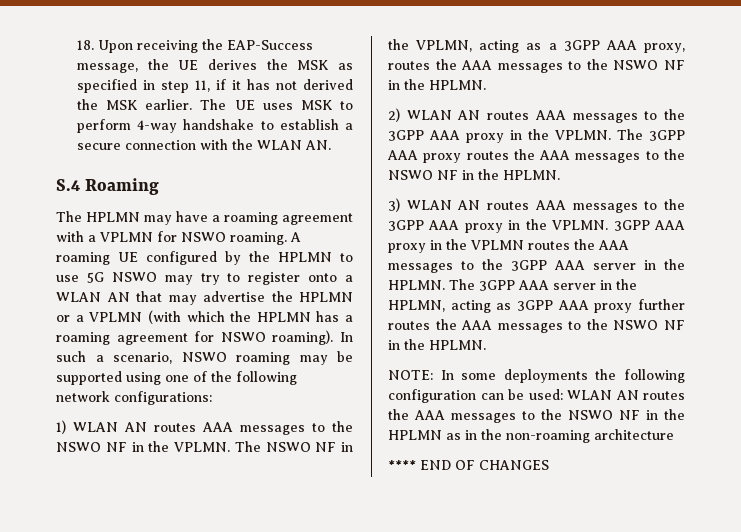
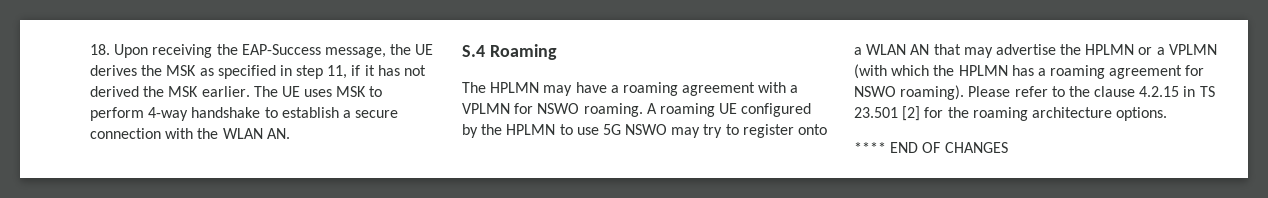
- In such a scenario, NSWO roaming may be supported using one of the following network configurations:
- 1) WLAN AN routes AAA messages to the NSWO NF in the VPLMN. The NSWO NF in the VPLMN, acting as a 3GPP AAA proxy, routes the AAA messages to the NSWO NF in the HPLMN.
- 2) WLAN AN routes AAA messages to the 3GPP AAA proxy in the VPLMN. The 3GPP AAA proxy routes the AAA messages to the NSWO NF in the HPLMN.
- 3) WLAN AN routes AAA messages to the 3GPP AAA proxy in the VPLMN. 3GPP AAA proxy in the VPLMN routes the AAA messages to the 3GPP AAA server in the HPLMN. The 3GPP AAA server in the HPLMN, acting as 3GPP AAA proxy further routes the AAA messages to the NSWO NF in the HPLMN.
- NOTE: In some deployments the following configuration can be used: WLAN AN routes the AAA messages to the NSWO NF in the HPLMN as in the non-roaming architecture
+ Please refer to the clause 4.2.15 in TS 23.501 [2] for the roaming architecture options.

